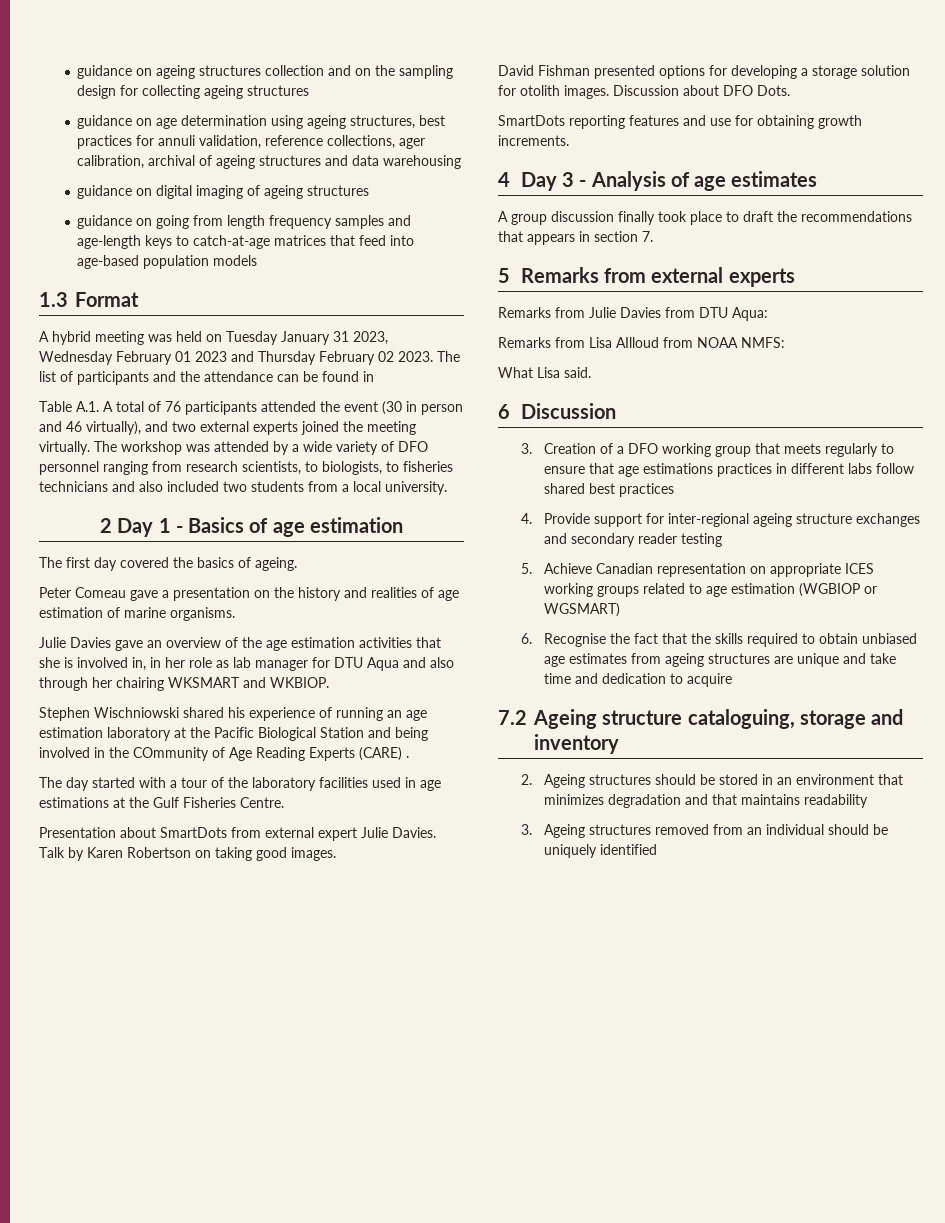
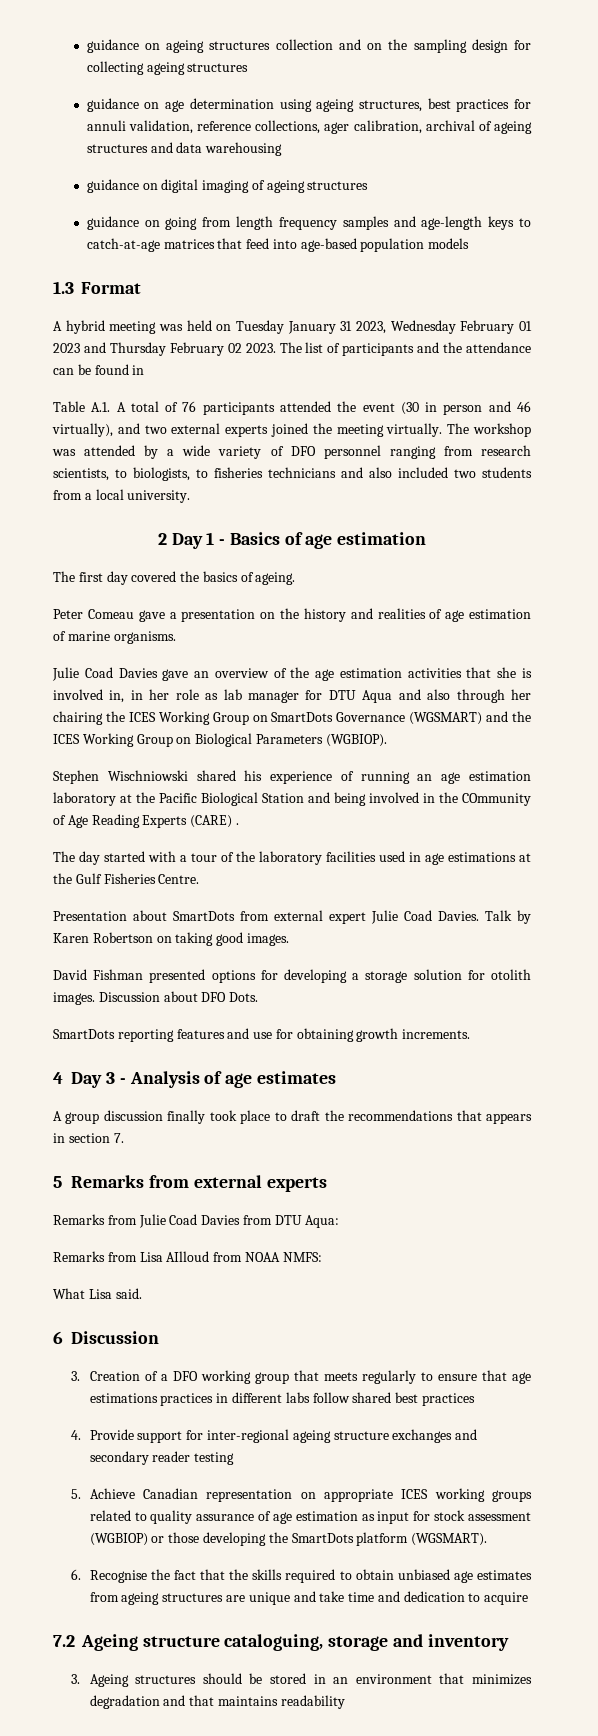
- Julie Davies gave an overview of the age estimation activities that she is involved in, in her role as lab manager for DTU Aqua and also through her chairing WKSMART and WKBIOP.
+ Julie Coad Davies gave an overview of the age estimation activities that she is involved in, in her role as lab manager for DTU Aqua and also through her chairing the ICES Working Group on SmartDots Governance (WGSMART) and the ICES Working Group on Biological Parameters (WGBIOP).
- Presentation about SmartDots from external expert Julie Davies.
+ Presentation about SmartDots from external expert Julie Coad Davies.
- Remarks from Julie Davies from DTU Aqua:
+ Remarks from Julie Coad Davies from DTU Aqua:
- 5. Achieve Canadian representation on appropriate ICES working groups related to age estimation (WGBIOP or WGSMART)
+ 5. Achieve Canadian representation on appropriate ICES working groups related to quality assurance of age estimation as input for stock assessment (WGBIOP) or those developing the SmartDots platform (WGSMART).
- 2. Ageing structures should be stored in an environment that minimizes degradation and that maintains readability
+ 3. Ageing structures should be stored in an environment that minimizes degradation and that maintains readability
- 3. Ageing structures removed from an individual should be uniquely identified

